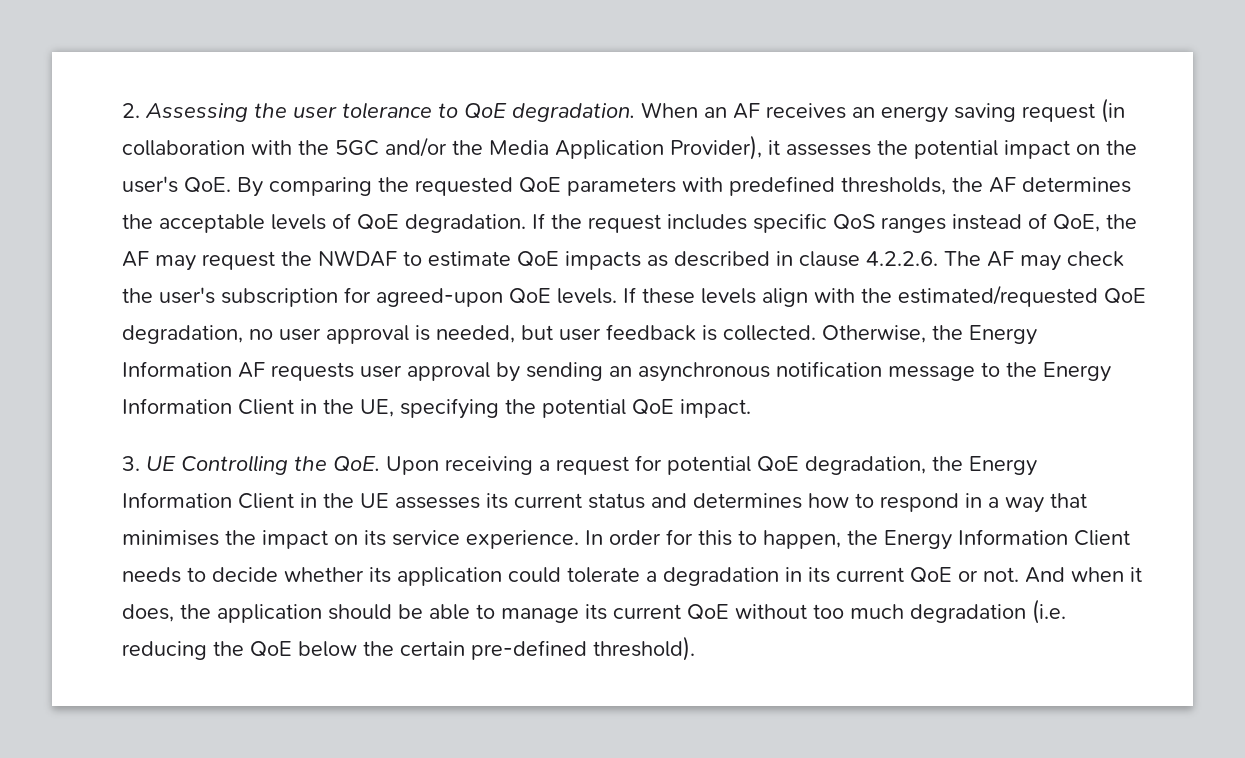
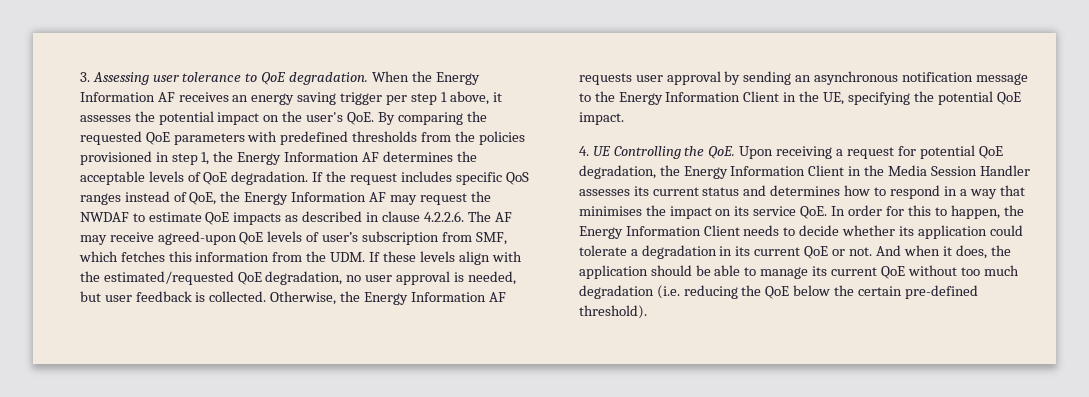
- 2. Assessing the user tolerance to QoE degradation.
+ 3. Assessing user tolerance to QoE degradation.
- When an AF receives an energy saving request (in collaboration with the 5GC and/or the Media Application Provider), it assesses the potential impact on the user's QoE. By comparing the requested QoE parameters with predefined thresholds, the AF determines the acceptable levels of QoE degradation.
+ When the Energy Information AF receives an energy saving trigger per step 1 above, it assesses the potential impact on the user's QoE. By comparing the requested QoE parameters with predefined thresholds from the policies provisioned in step 1, the Energy Information AF determines the acceptable levels of QoE degradation.
- If the request includes specific QoS ranges instead of QoE, the AF may request the NWDAF to estimate QoE impacts as described in clause 4.2.2.6. The AF may check the user's subscription for agreed-upon QoE levels. If these levels align with the estimated/requested QoE degradation, no user approval is needed, but user feedback is collected.
+ If the request includes specific QoS ranges instead of QoE, the Energy Information AF may request the NWDAF to estimate QoE impacts as described in clause 4.2.2.6. The AF may receive agreed-upon QoE levels of user’s subscription from SMF, which fetches this information from the UDM. If these levels align with the estimated/requested QoE degradation, no user approval is needed, but user feedback is collected.
- 3. UE Controlling the QoE. Upon receiving a request for potential QoE degradation, the Energy Information Client in the UE assesses its current status and determines how to respond in a way that minimises the impact on its service experience. In order for this to happen, the Energy Information Client needs to decide whether its application could tolerate a degradation in its current QoE or not.
+ 4. UE Controlling the QoE. Upon receiving a request for potential QoE degradation, the Energy Information Client in the Media Session Handler assesses its current status and determines how to respond in a way that minimises the impact on its service QoE. In order for this to happen, the Energy Information Client needs to decide whether its application could tolerate a degradation in its current QoE or not.

